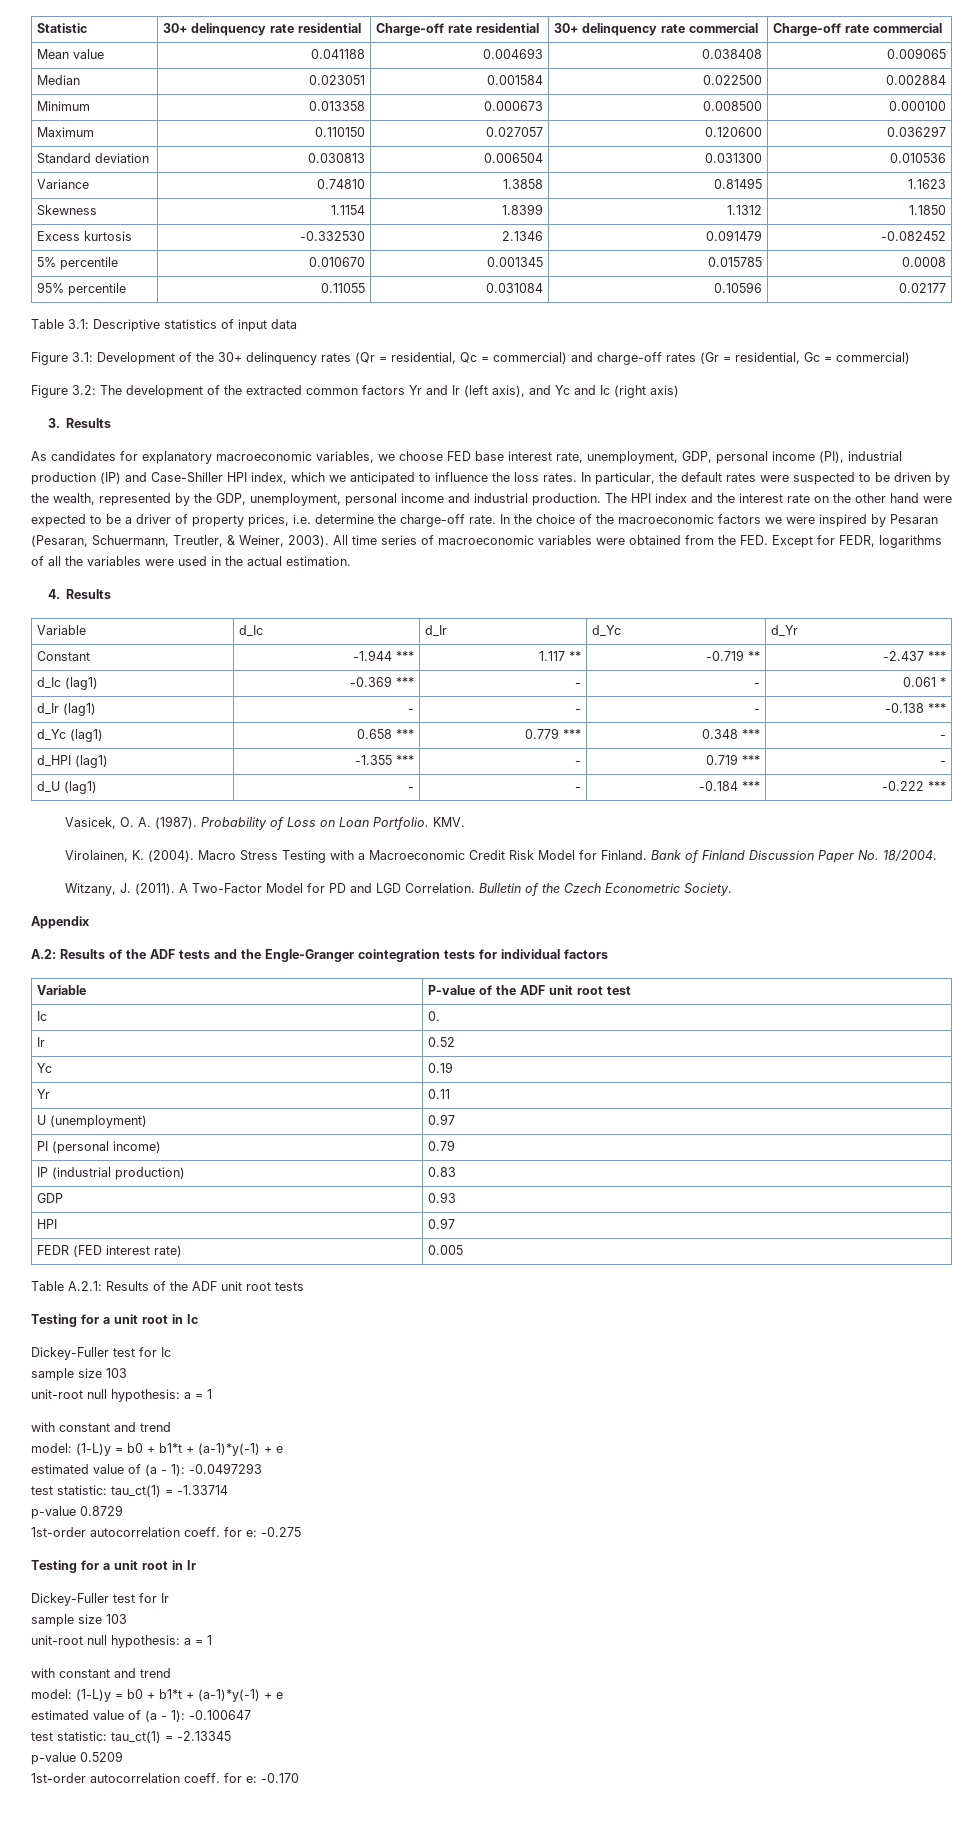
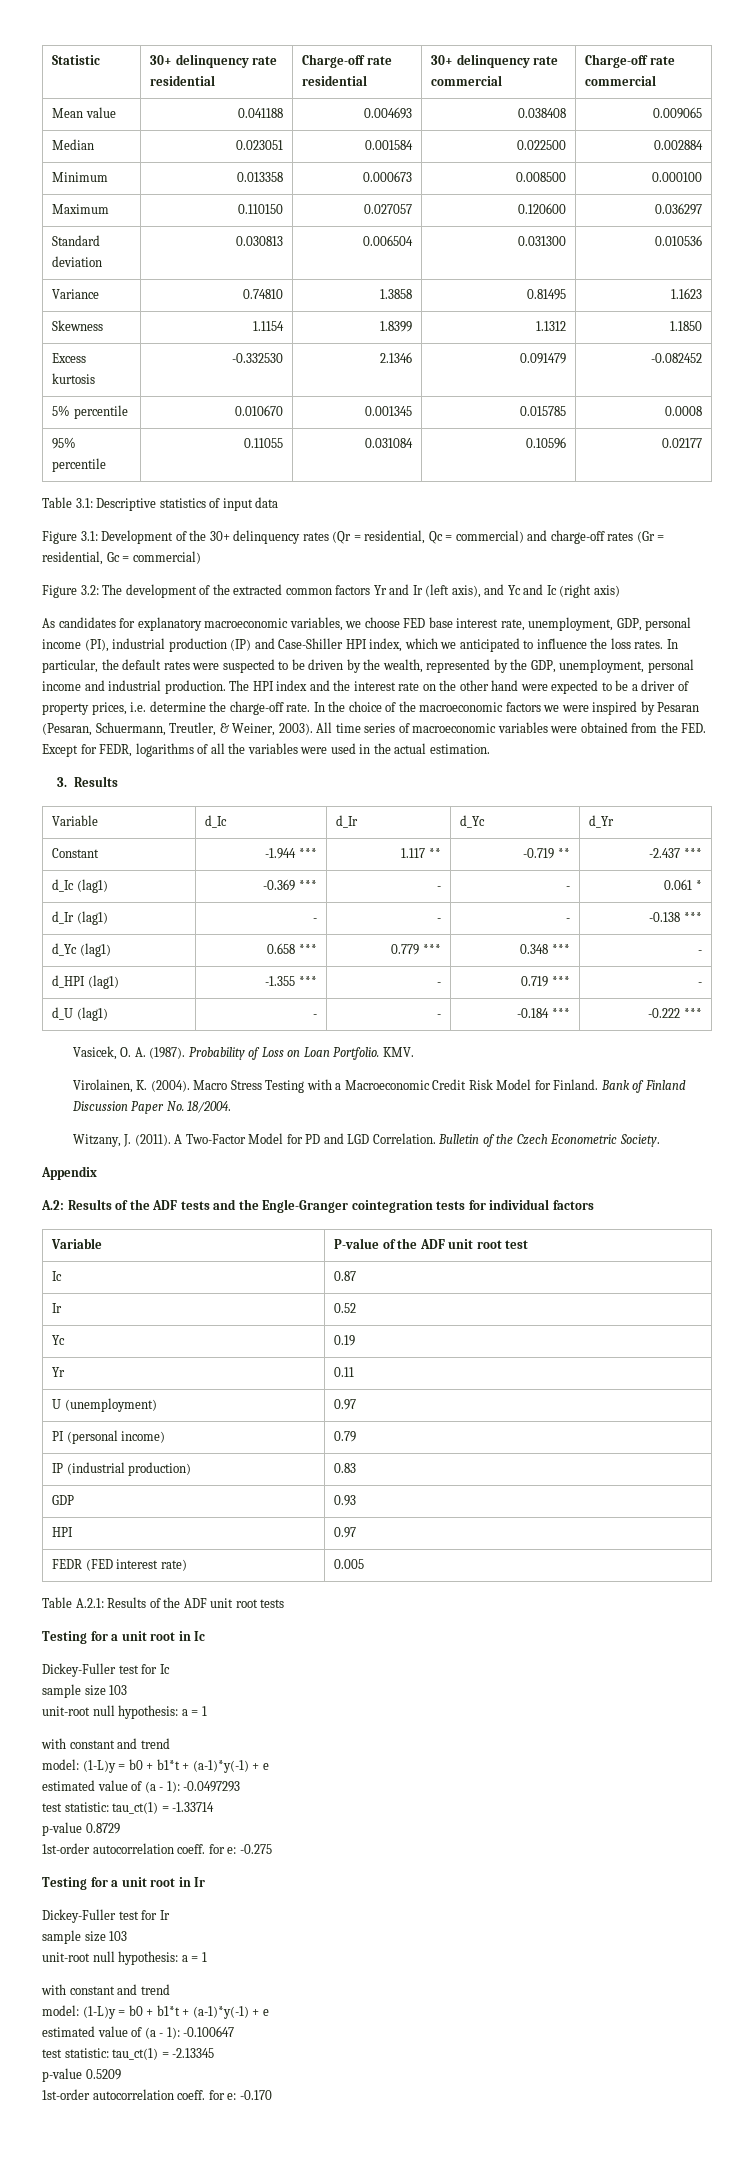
- 3. Results
- 4. Results
+ 3. Results
- Ic | 0.
+ Ic | 0.87

